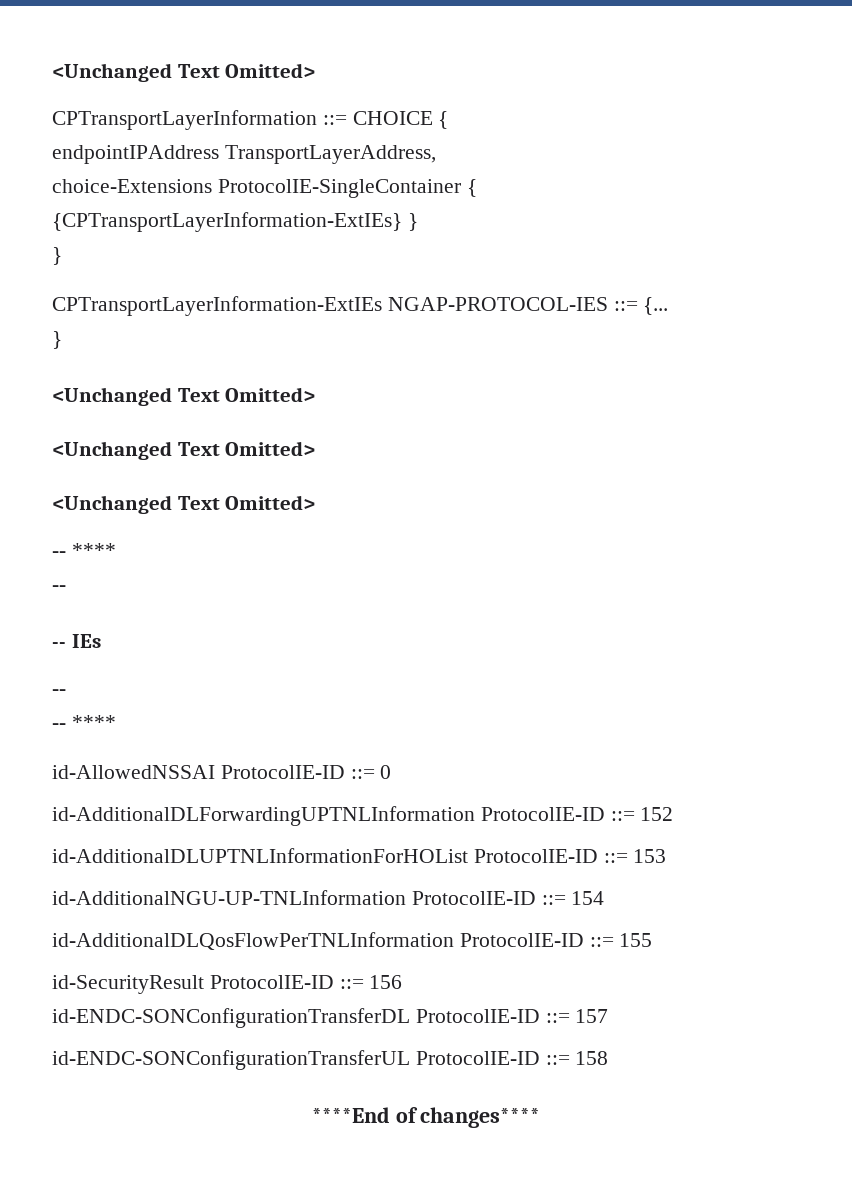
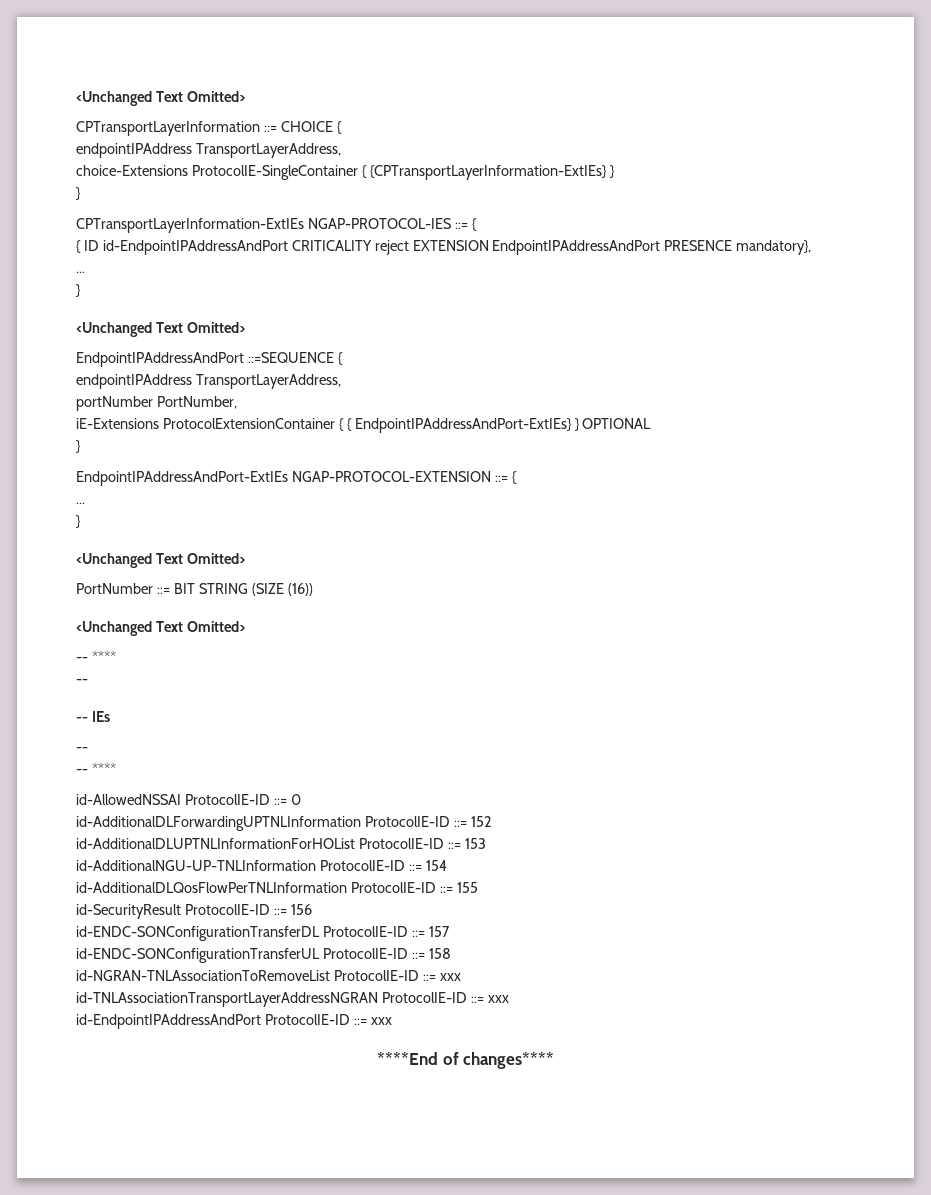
- CPTransportLayerInformation-ExtIEs NGAP-PROTOCOL-IES ::= {...
+ CPTransportLayerInformation-ExtIEs NGAP-PROTOCOL-IES ::= {
+ { ID id-EndpointIPAddressAndPort CRITICALITY reject EXTENSION EndpointIPAddressAndPort PRESENCE mandatory},
+ ...
  }
  <Unchanged Text Omitted>
+ EndpointIPAddressAndPort ::=SEQUENCE {
+ endpointIPAddress TransportLayerAddress,
+ portNumber PortNumber,
+ iE-Extensions ProtocolExtensionContainer { { EndpointIPAddressAndPort-ExtIEs} } OPTIONAL
+ }
+ EndpointIPAddressAndPort-ExtIEs NGAP-PROTOCOL-EXTENSION ::= {
+ ...
+ }
  <Unchanged Text Omitted>
+ PortNumber ::= BIT STRING (SIZE (16))
+ id-NGRAN-TNLAssociationToRemoveList ProtocolIE-ID ::= xxx
+ id-TNLAssociationTransportLayerAddressNGRAN ProtocolIE-ID ::= xxx
+ id-EndpointIPAddressAndPort ProtocolIE-ID ::= xxx

